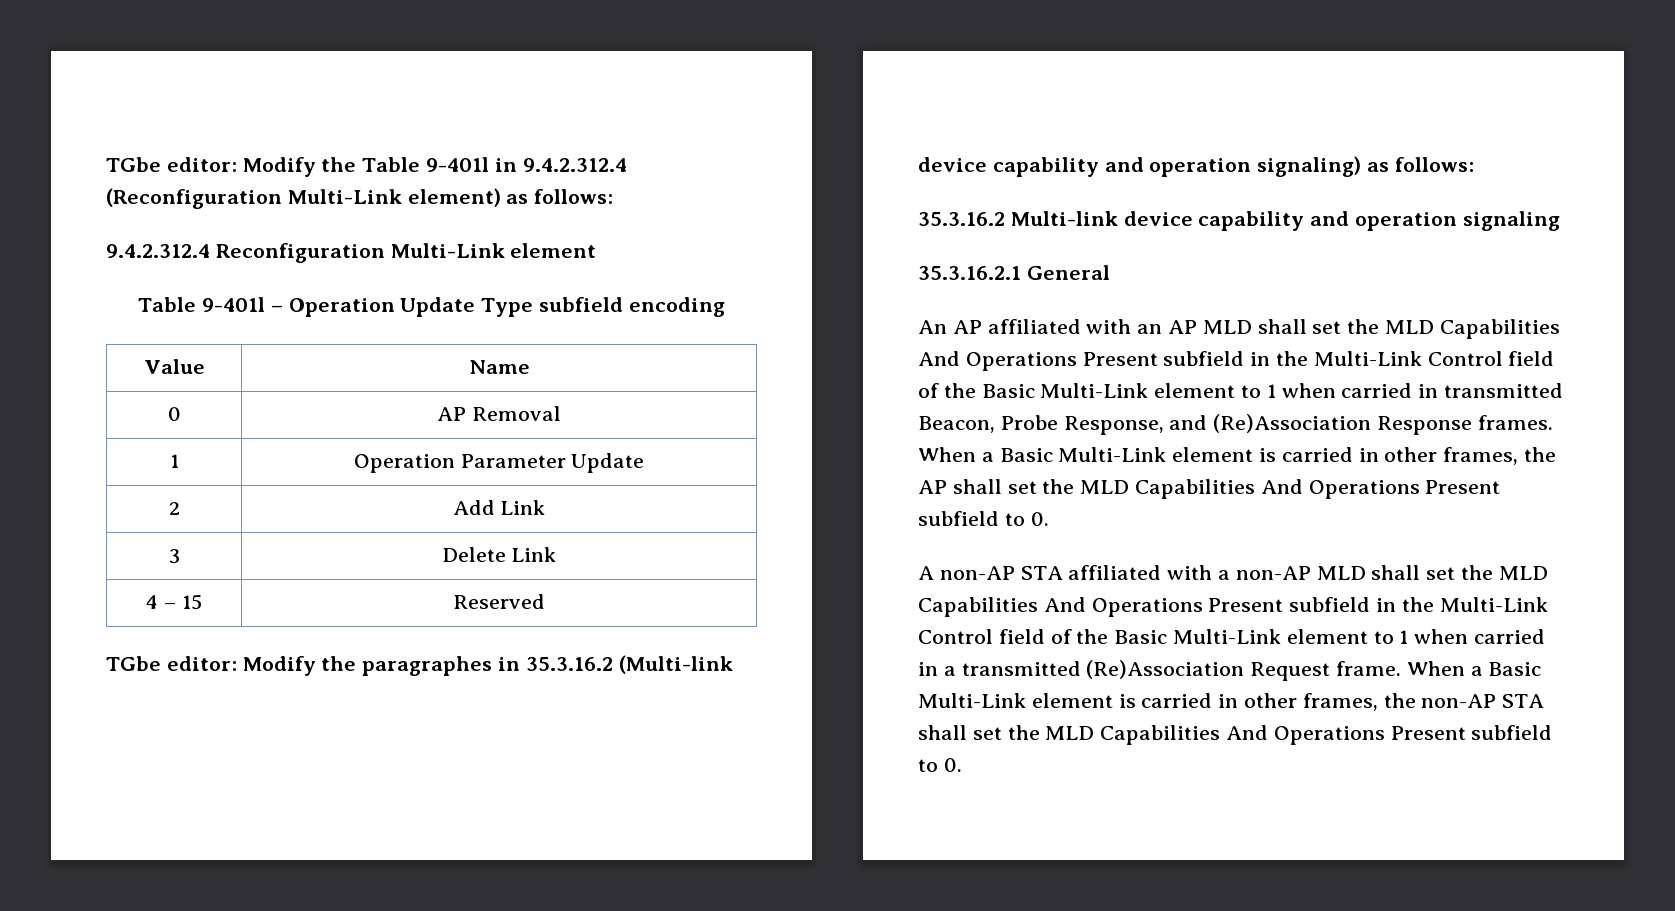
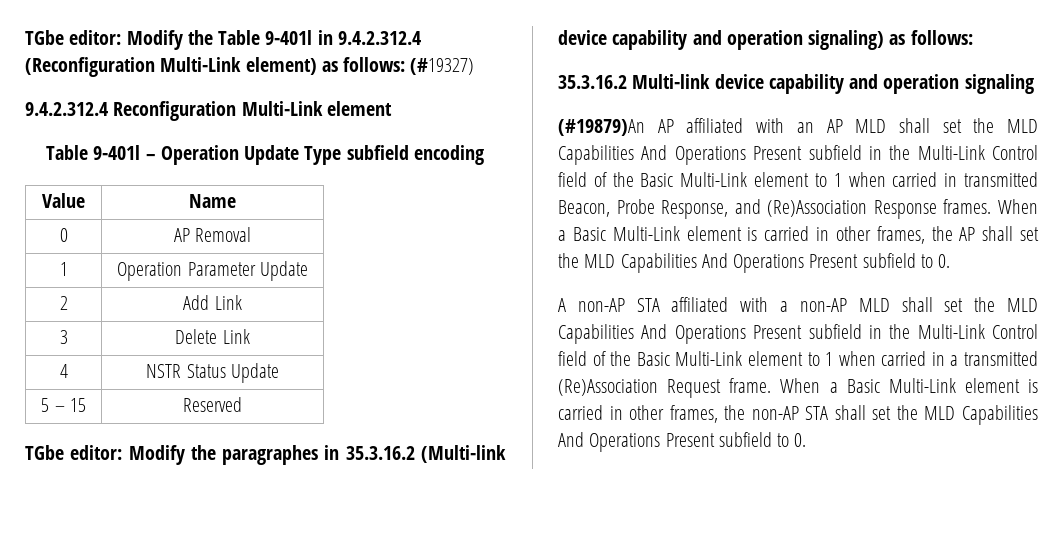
- TGbe editor: Modify the Table 9-401l in 9.4.2.312.4 (Reconfiguration Multi-Link element) as follows:
+ TGbe editor: Modify the Table 9-401l in 9.4.2.312.4 (Reconfiguration Multi-Link element) as follows: (#19327)
- 4 – 15 | Reserved
+ 4 | NSTR Status Update
+ 5 – 15 | Reserved
- 35.3.16.2.1 General
- An AP affiliated with an AP MLD shall set the MLD Capabilities And Operations Present subfield in the Multi-Link Control field of the Basic Multi-Link element to 1 when carried in transmitted Beacon, Probe Response, and (Re)Association Response frames.
+ (#19879)An AP affiliated with an AP MLD shall set the MLD Capabilities And Operations Present subfield in the Multi-Link Control field of the Basic Multi-Link element to 1 when carried in transmitted Beacon, Probe Response, and (Re)Association Response frames.

